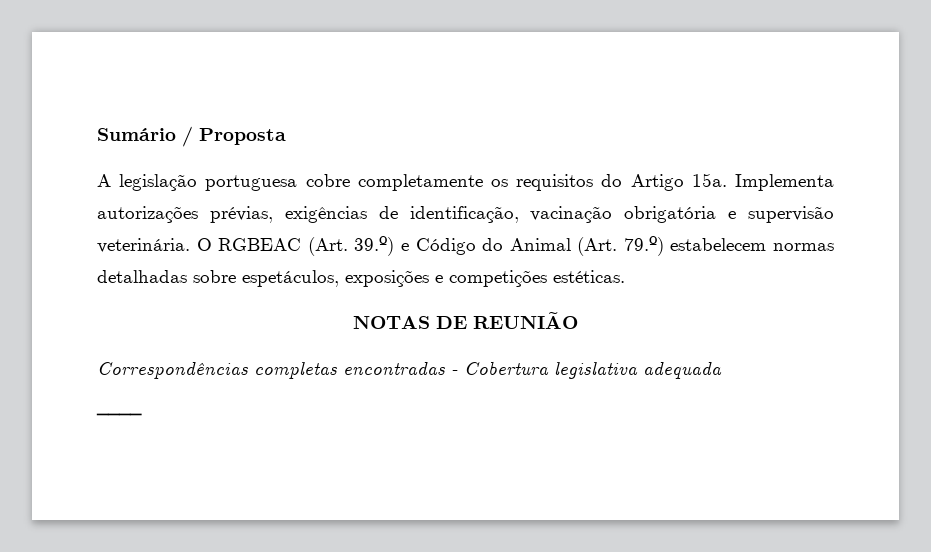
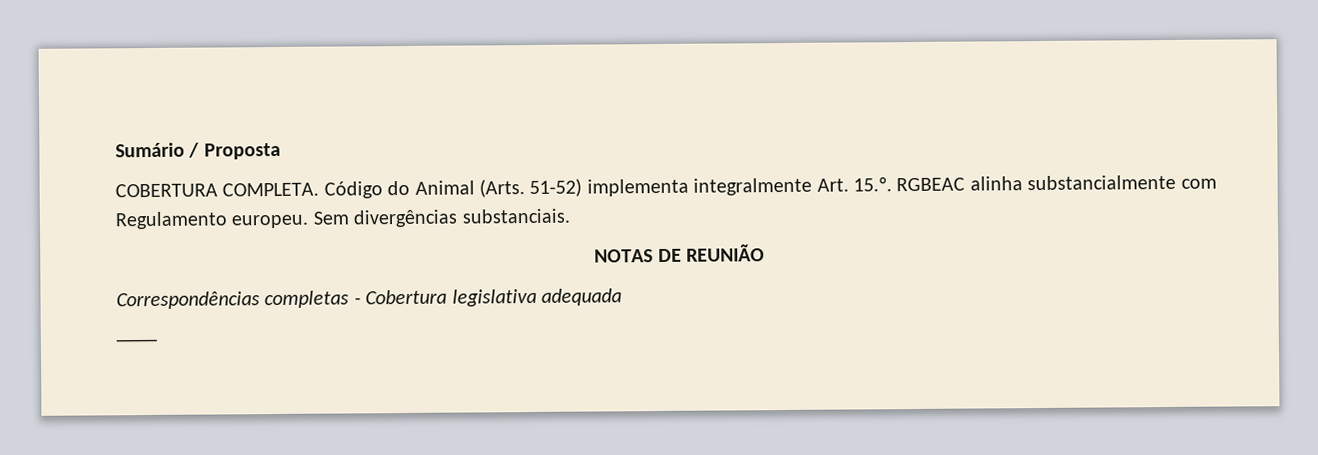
- A legislação portuguesa cobre completamente os requisitos do Artigo 15a. Implementa autorizações prévias, exigências de identificação, vacinação obrigatória e supervisão veterinária. O RGBEAC (Art. 39.º) e Código do Animal (Art. 79.º) estabelecem normas detalhadas sobre espetáculos, exposições e competições estéticas.
+ COBERTURA COMPLETA. Código do Animal (Arts. 51-52) implementa integralmente Art. 15.º. RGBEAC alinha substancialmente com Regulamento europeu. Sem divergências substanciais.
- Correspondências completas encontradas - Cobertura legislativa adequada
+ Correspondências completas - Cobertura legislativa adequada

